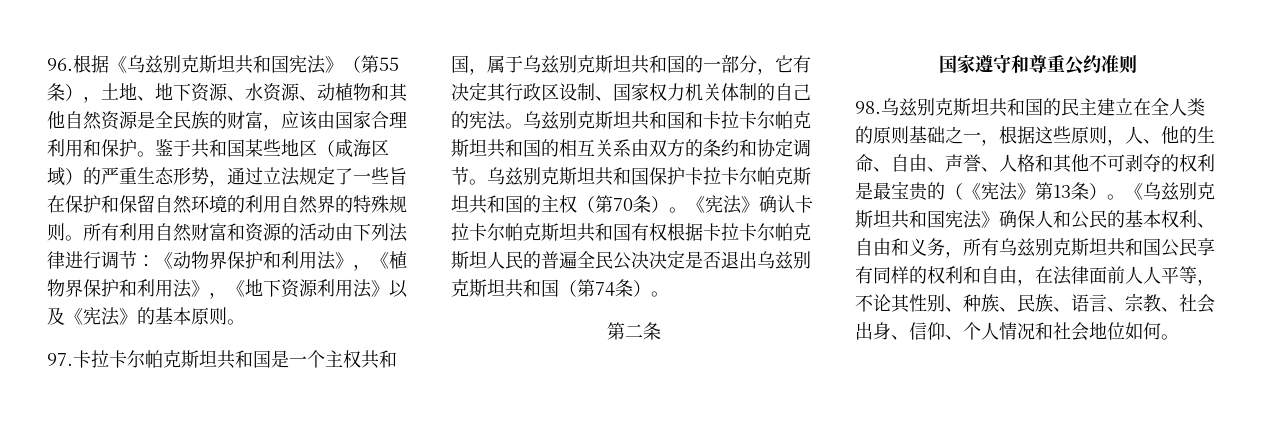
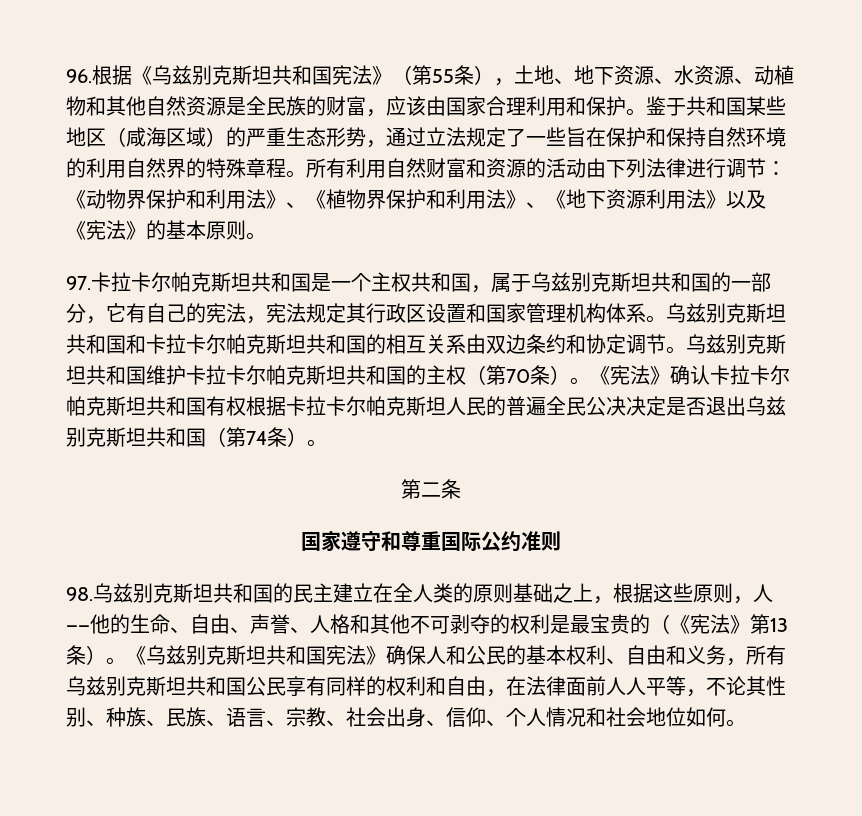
- 鉴于共和国某些地区（咸海区域）的严重生态形势，通过立法规定了一些旨在保护和保留自然环境的利用自然界的特殊规则。
+ 鉴于共和国某些地区（咸海区域）的严重生态形势，通过立法规定了一些旨在保护和保持自然环境的利用自然界的特殊章程。
- 所有利用自然财富和资源的活动由下列法律进行调节：《动物界保护和利用法》，《植物界保护和利用法》，《地下资源利用法》以及《宪法》的基本原则。
+ 所有利用自然财富和资源的活动由下列法律进行调节：《动物界保护和利用法》、《植物界保护和利用法》、《地下资源利用法》以及《宪法》的基本原则。
- 97.卡拉卡尔帕克斯坦共和国是一个主权共和国，属于乌兹别克斯坦共和国的一部分，它有决定其行政区设制、国家权力机关体制的自己的宪法。
+ 97.卡拉卡尔帕克斯坦共和国是一个主权共和国，属于乌兹别克斯坦共和国的一部分，它有自己的宪法，宪法规定其行政区设置和国家管理机构体系。
- 乌兹别克斯坦共和国和卡拉卡尔帕克斯坦共和国的相互关系由双方的条约和协定调节。
+ 乌兹别克斯坦共和国和卡拉卡尔帕克斯坦共和国的相互关系由双边条约和协定调节。
- 乌兹别克斯坦共和国保护卡拉卡尔帕克斯坦共和国的主权（第70条）。
+ 乌兹别克斯坦共和国维护卡拉卡尔帕克斯坦共和国的主权（第70条）。
- 国家遵守和尊重公约准则
+ 国家遵守和尊重国际公约准则
- 98.乌兹别克斯坦共和国的民主建立在全人类的原则基础之一，根据这些原则，人、他的生命、自由、声誉、人格和其他不可剥夺的权利是最宝贵的（《宪法》第13条）。
+ 98.乌兹别克斯坦共和国的民主建立在全人类的原则基础之上，根据这些原则，人——他的生命、自由、声誉、人格和其他不可剥夺的权利是最宝贵的（《宪法》第13条）。

